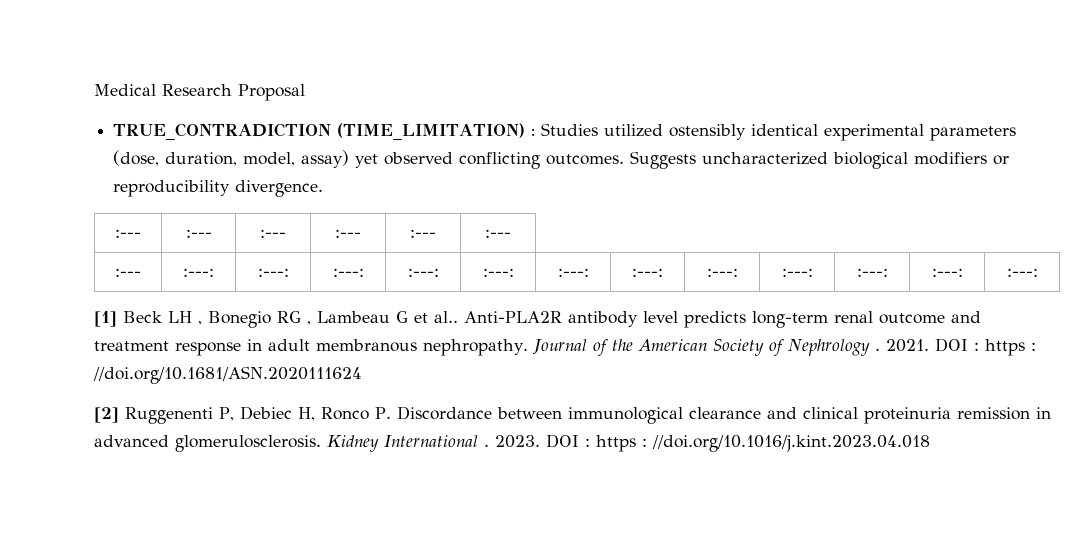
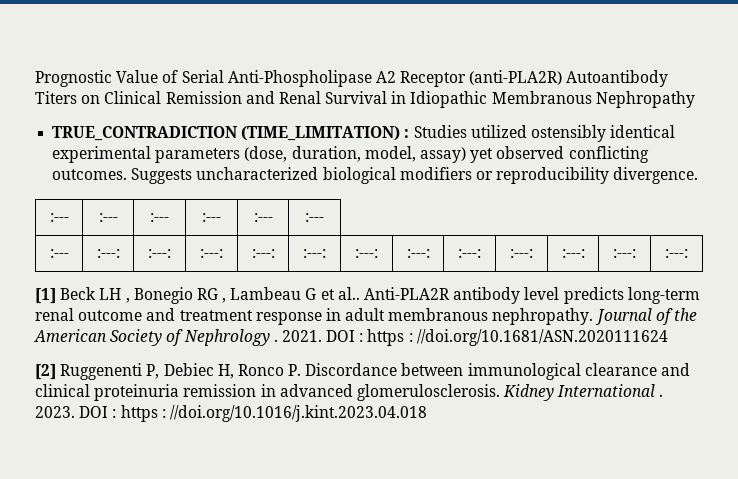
- Medical Research Proposal
+ Prognostic Value of Serial Anti-Phospholipase A2 Receptor (anti-PLA2R) Autoantibody Titers on Clinical Remission and Renal Survival in Idiopathic Membranous Nephropathy

